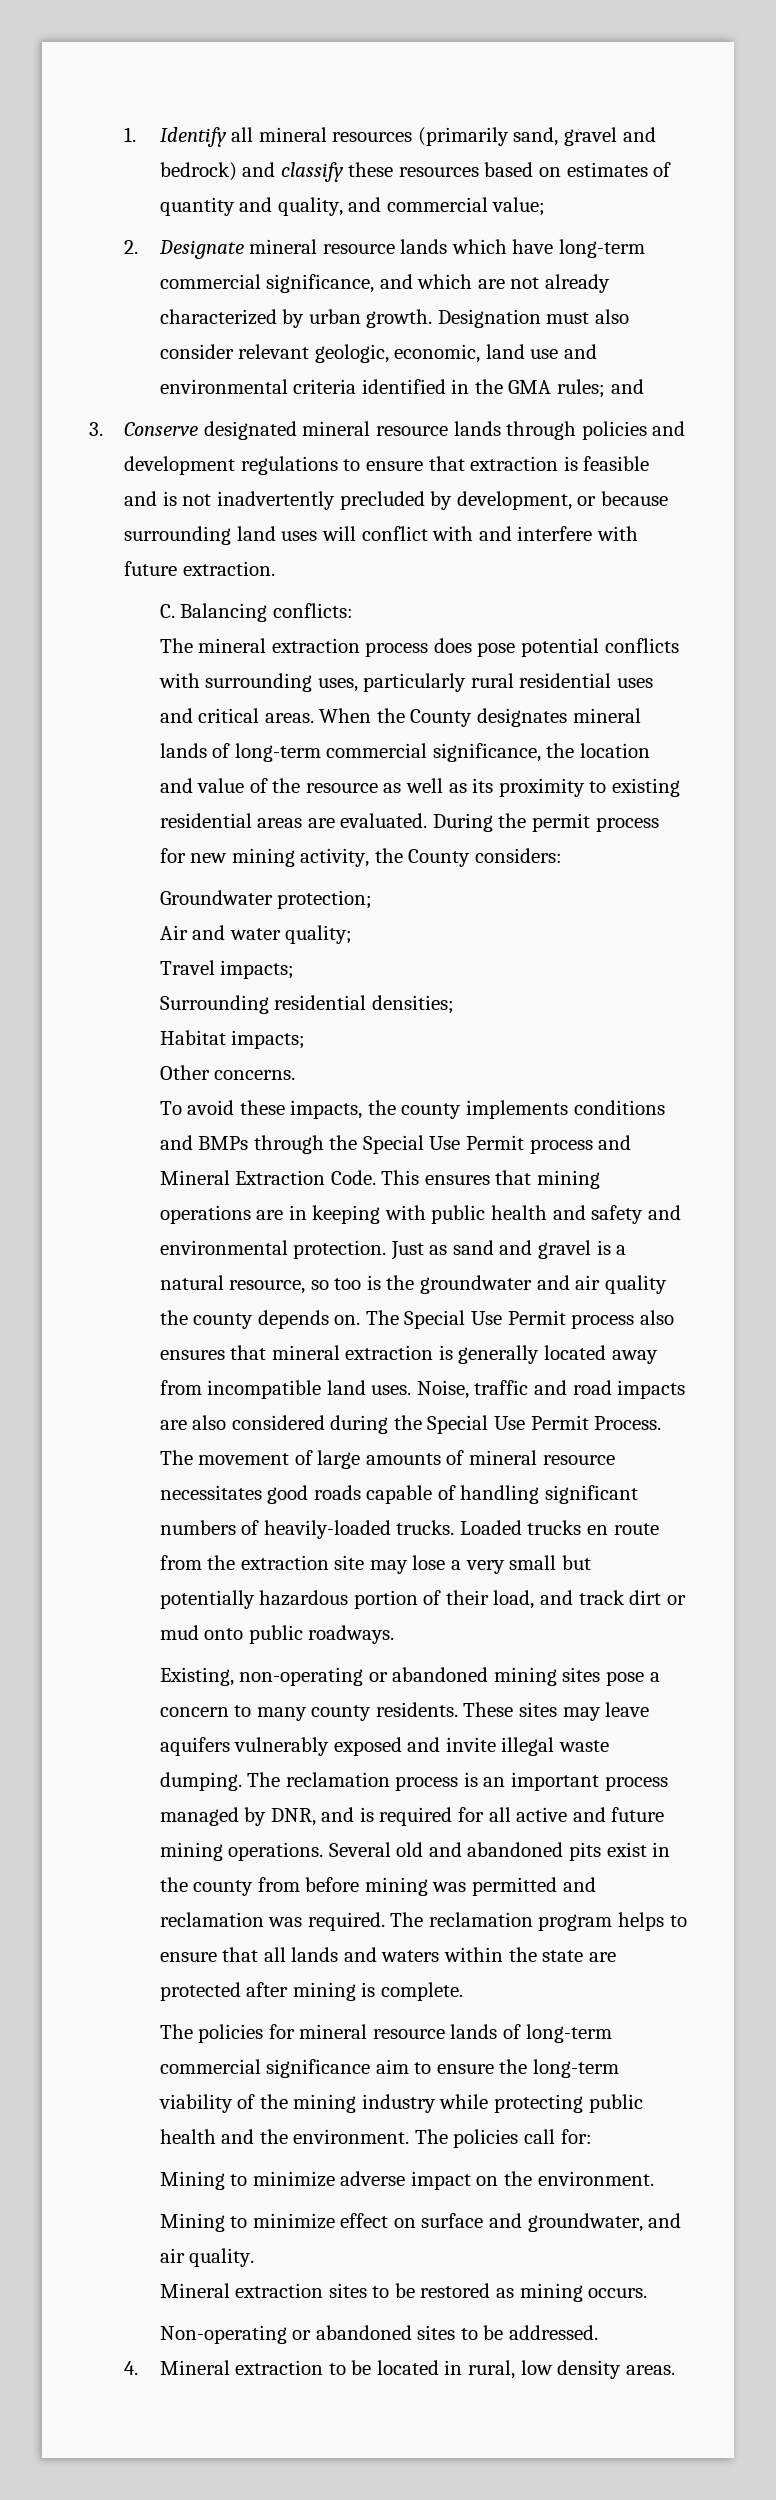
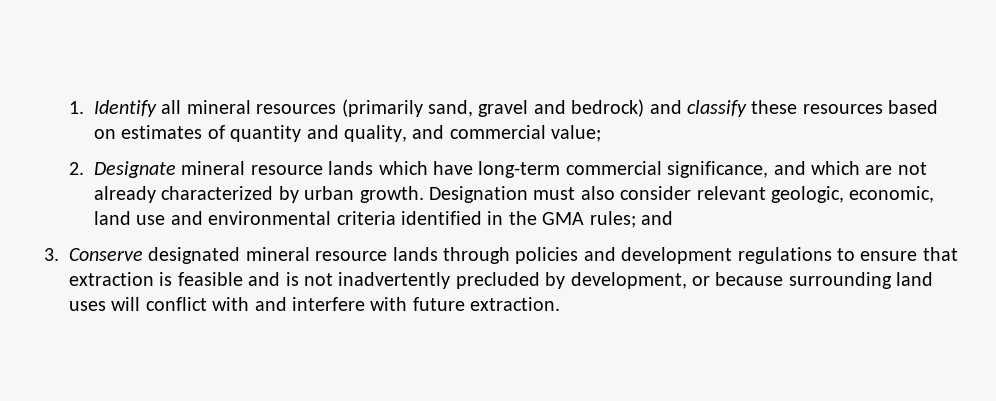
- C. Balancing conflicts:
- The mineral extraction process does pose potential conflicts with surrounding uses, particularly rural residential uses and critical areas. When the County designates mineral lands of long-term commercial significance, the location and value of the resource as well as its proximity to existing residential areas are evaluated. During the permit process for new mining activity, the County considers:
- Groundwater protection;
- Air and water quality;
- Travel impacts;
- Surrounding residential densities;
- Habitat impacts;
- Other concerns.
- To avoid these impacts, the county implements conditions and BMPs through the Special Use Permit process and Mineral Extraction Code. This ensures that mining operations are in keeping with public health and safety and environmental protection. Just as sand and gravel is a natural resource, so too is the groundwater and air quality the county depends on. The Special Use Permit process also ensures that mineral extraction is generally located away from incompatible land uses. Noise, traffic and road impacts are also considered during the Special Use Permit Process. The movement of large amounts of mineral resource necessitates good roads capable of handling significant numbers of heavily-loaded trucks. Loaded trucks en route from the extraction site may lose a very small but potentially hazardous portion of their load, and track dirt or mud onto public roadways.
- Existing, non-operating or abandoned mining sites pose a concern to many county residents. These sites may leave aquifers vulnerably exposed and invite illegal waste dumping. The reclamation process is an important process managed by DNR, and is required for all active and future mining operations. Several old and abandoned pits exist in the county from before mining was permitted and reclamation was required. The reclamation program helps to ensure that all lands and waters within the state are protected after mining is complete.
- The policies for mineral resource lands of long-term commercial significance aim to ensure the long-term viability of the mining industry while protecting public health and the environment. The policies call for:
- Mining to minimize adverse impact on the environment.
- Mining to minimize effect on surface and groundwater, and air quality.
- Mineral extraction sites to be restored as mining occurs.
- Non-operating or abandoned sites to be addressed.
- 4. Mineral extraction to be located in rural, low density areas.

